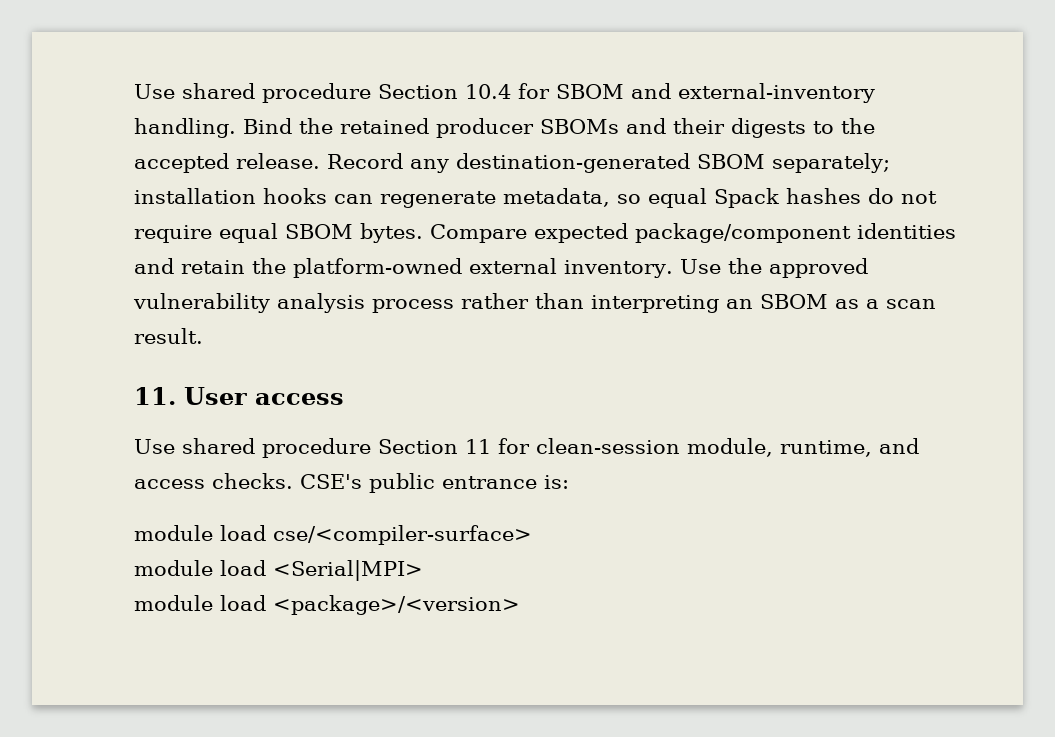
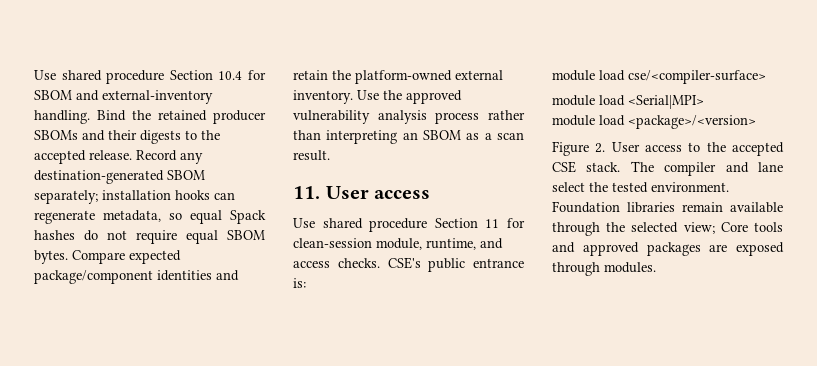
+ Figure 2. User access to the accepted CSE stack. The compiler and lane select the tested environment. Foundation libraries remain available through the selected view; Core tools and approved packages are exposed through modules.

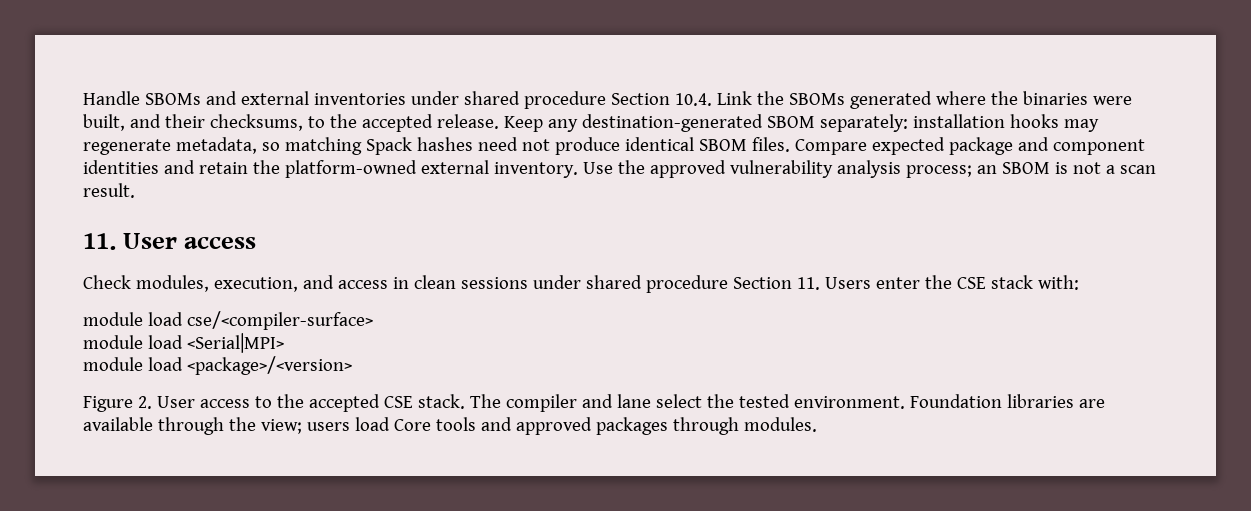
- Use shared procedure Section 10.4 for SBOM and external-inventory handling. Bind the retained producer SBOMs and their digests to the accepted release.
+ Handle SBOMs and external inventories under shared procedure Section 10.4. Link the SBOMs generated where the binaries were built, and their checksums, to the accepted release.
- Record any destination-generated SBOM separately; installation hooks can regenerate metadata, so equal Spack hashes do not require equal SBOM bytes. Compare expected package/component identities and retain the platform-owned external inventory.
+ Keep any destination-generated SBOM separately: installation hooks may regenerate metadata, so matching Spack hashes need not produce identical SBOM files. Compare expected package and component identities and retain the platform-owned external inventory.
- Use the approved vulnerability analysis process rather than interpreting an SBOM as a scan result.
+ Use the approved vulnerability analysis process; an SBOM is not a scan result.
- Use shared procedure Section 11 for clean-session module, runtime, and access checks. CSE's public entrance is:
+ Check modules, execution, and access in clean sessions under shared procedure Section 11. Users enter the CSE stack with:
- Foundation libraries remain available through the selected view; Core tools and approved packages are exposed through modules.
+ Foundation libraries are available through the view; users load Core tools and approved packages through modules.

